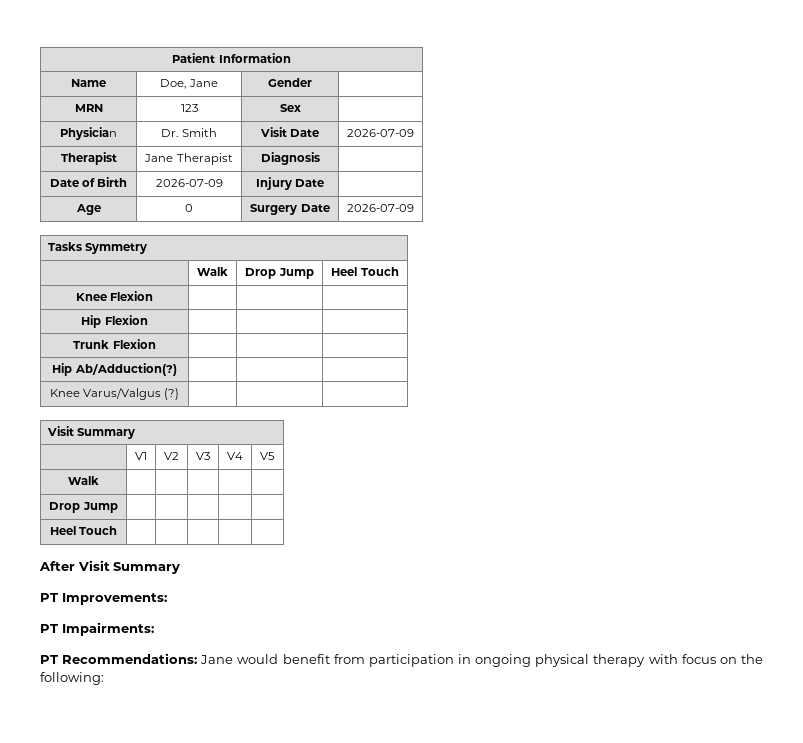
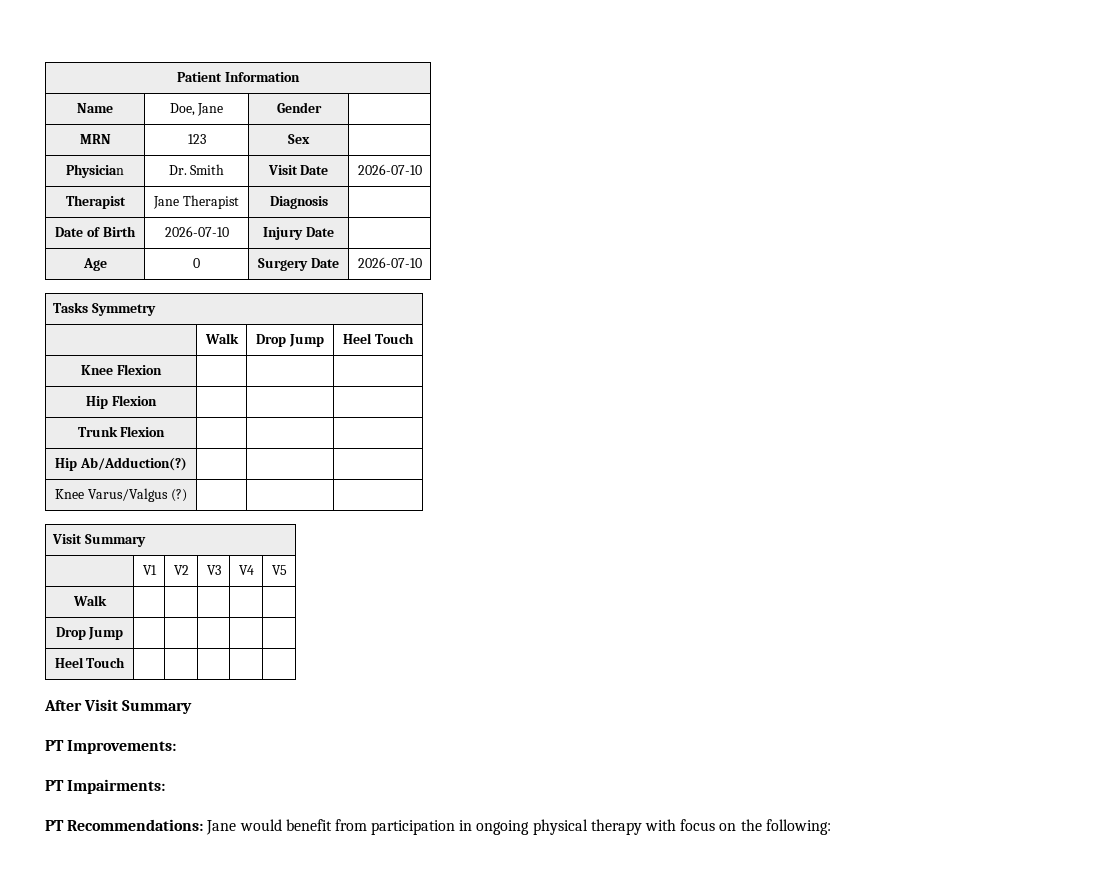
- Physician | Dr. Smith | Visit Date | 2026-07-09
+ Physician | Dr. Smith | Visit Date | 2026-07-10
- Date of Birth | 2026-07-09 | Injury Date |
+ Date of Birth | 2026-07-10 | Injury Date |
- Age | 0 | Surgery Date | 2026-07-09
+ Age | 0 | Surgery Date | 2026-07-10

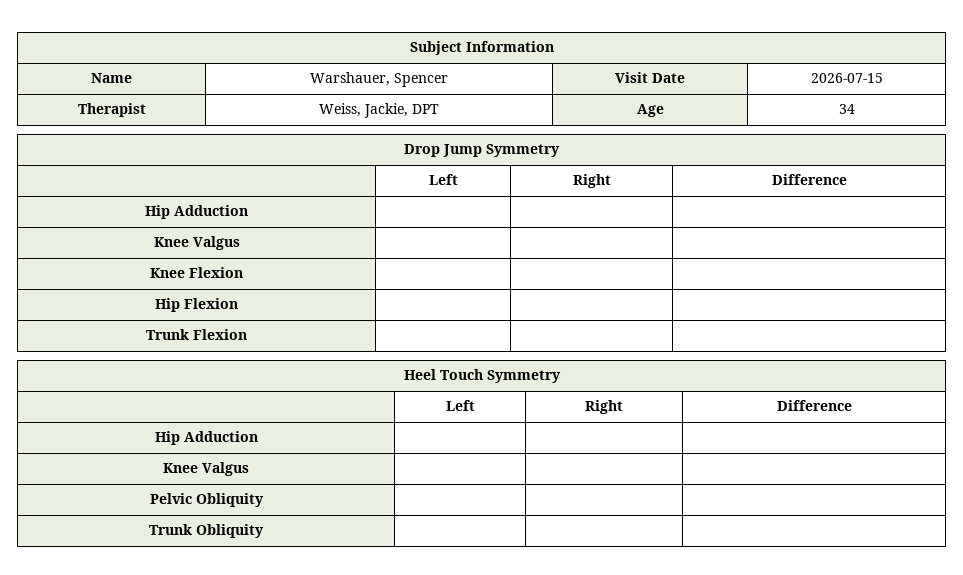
- Patient Information
+ Subject Information
- Name | Doe, Jane | Gender |
- MRN | 123 | Sex |
- Physician | Dr. Smith | Visit Date | 2026-07-10
- Therapist | Jane Therapist | Diagnosis |
- Date of Birth | 2026-07-10 | Injury Date |
- Age | 0 | Surgery Date | 2026-07-10
- Tasks Symmetry
- | Walk | Drop Jump | Heel Touch
+ Name | Warshauer, Spencer | Visit Date | 2026-07-15
+ Therapist | Weiss, Jackie, DPT | Age | 34
+ Drop Jump Symmetry
+ | Left | Right | Difference
+ Hip Adduction | | |
+ Knee Valgus | | |
- Hip Ab/Adduction(?) | | |
- Knee Varus/Valgus (?) | | |
- Visit Summary
- | V1 | V2 | V3 | V4 | V5
- Walk | | | | |
- Drop Jump | | | | |
- Heel Touch | | | | |
- After Visit Summary
- PT Improvements:
- PT Impairments:
- PT Recommendations: Jane would benefit from participation in ongoing physical therapy with focus on the following:
+ Heel Touch Symmetry
+ | Left | Right | Difference
+ Hip Adduction | | |
+ Knee Valgus | | |
+ Pelvic Obliquity | | |
+ Trunk Obliquity | | |

